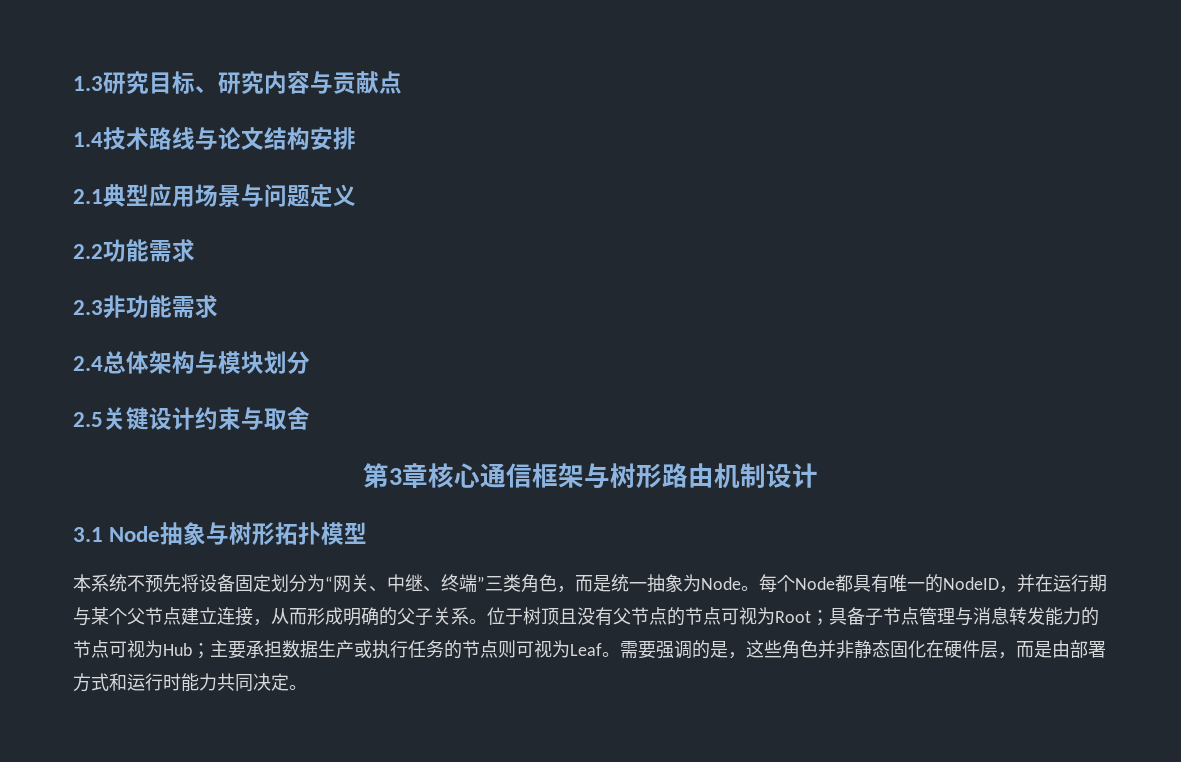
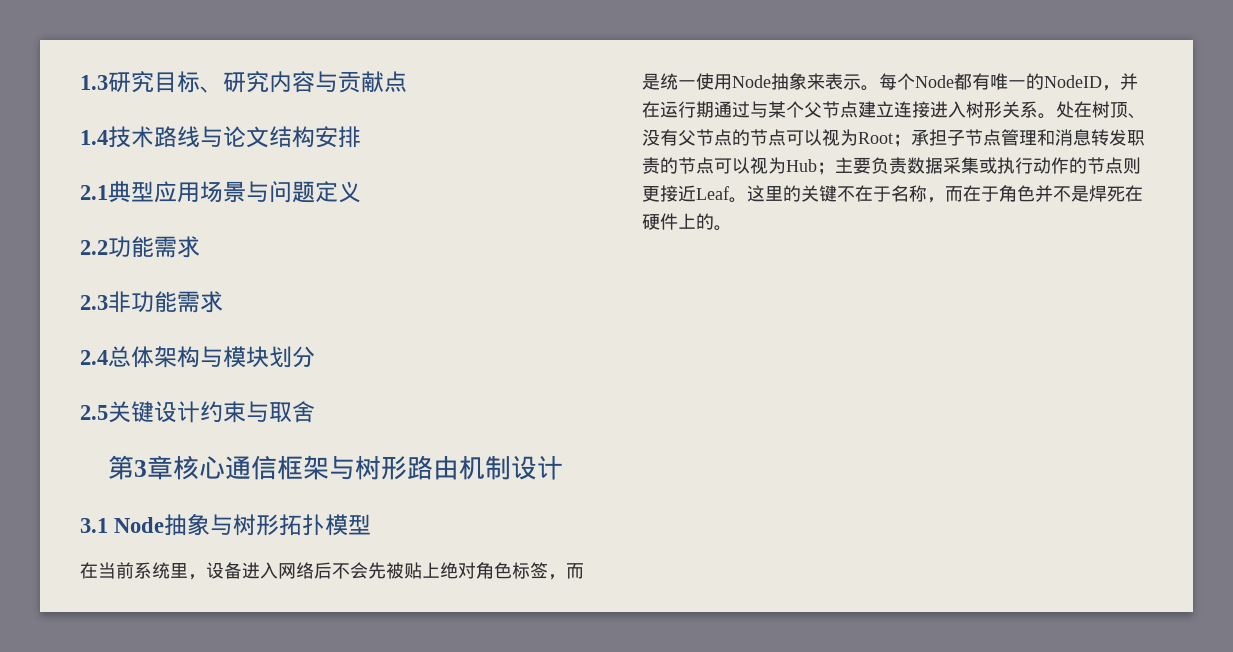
- 本系统不预先将设备固定划分为“网关、中继、终端”三类角色，而是统一抽象为Node。
+ 在当前系统里，设备进入网络后不会先被贴上绝对角色标签，而是统一使用Node抽象来表示。
- 每个Node都具有唯一的NodeID，并在运行期与某个父节点建立连接，从而形成明确的父子关系。位于树顶且没有父节点的节点可视为Root；具备子节点管理与消息转发能力的节点可视为Hub；主要承担数据生产或执行任务的节点则可视为Leaf。需要强调的是，这些角色并非静态固化在硬件层，而是由部署方式和运行时能力共同决定。
+ 每个Node都有唯一的NodeID，并在运行期通过与某个父节点建立连接进入树形关系。处在树顶、没有父节点的节点可以视为Root；承担子节点管理和消息转发职责的节点可以视为Hub；主要负责数据采集或执行动作的节点则更接近Leaf。这里的关键不在于名称，而在于角色并不是焊死在硬件上的。

